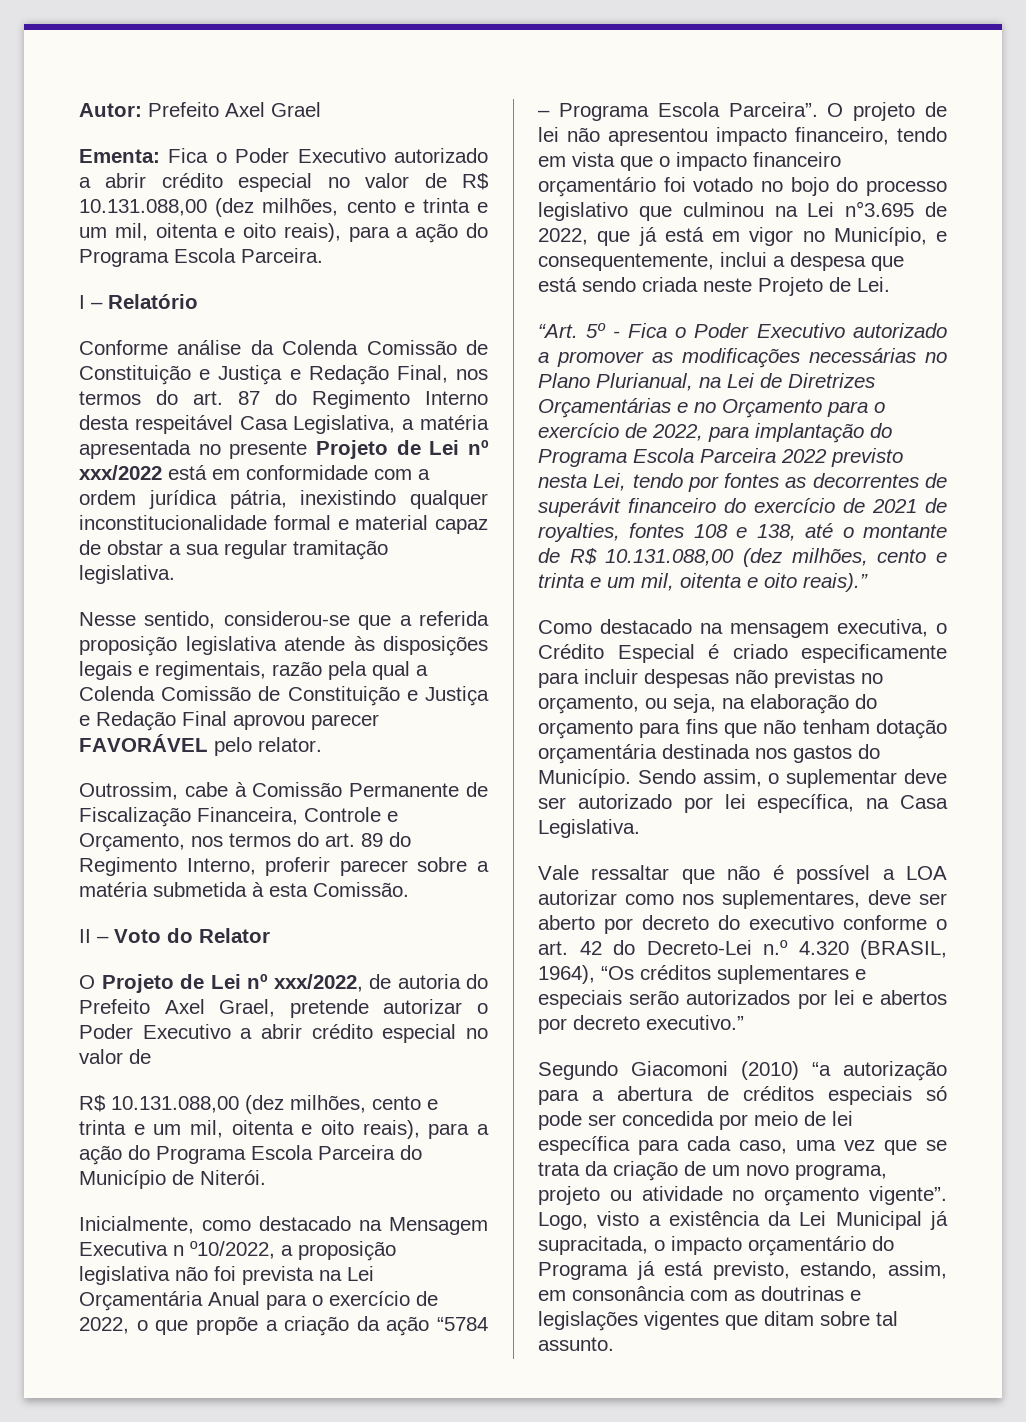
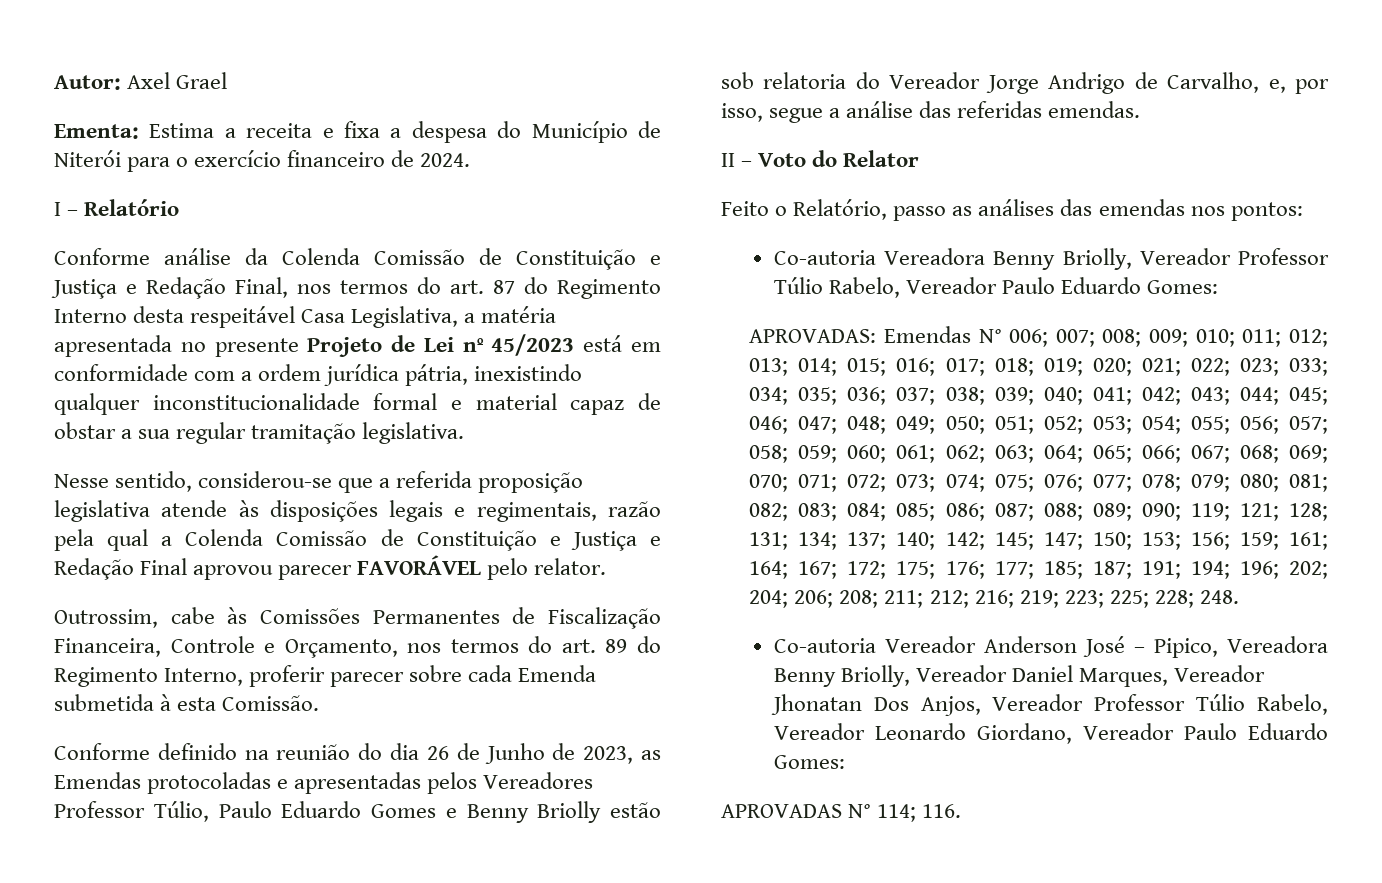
- Autor: Prefeito Axel Grael
+ Autor: Axel Grael
- Ementa: Fica o Poder Executivo autorizado a abrir crédito especial no valor de R$ 10.131.088,00 (dez milhões, cento e trinta e um mil, oitenta e oito reais), para a ação do Programa Escola Parceira.
+ Ementa: Estima a receita e fixa a despesa do Município de Niterói para o exercício financeiro de 2024.
- Conforme análise da Colenda Comissão de Constituição e Justiça e Redação Final, nos termos do art. 87 do Regimento Interno desta respeitável Casa Legislativa, a matéria apresentada no presente Projeto de Lei nº xxx/2022 está em conformidade com a ordem jurídica pátria, inexistindo qualquer inconstitucionalidade formal e material capaz de obstar a sua regular tramitação legislativa.
+ Conforme análise da Colenda Comissão de Constituição e Justiça e Redação Final, nos termos do art. 87 do Regimento Interno desta respeitável Casa Legislativa, a matéria apresentada no presente Projeto de Lei nº 45/2023 está em conformidade com a ordem jurídica pátria, inexistindo qualquer inconstitucionalidade formal e material capaz de obstar a sua regular tramitação legislativa.
- Outrossim, cabe à Comissão Permanente de Fiscalização Financeira, Controle e Orçamento, nos termos do art. 89 do Regimento Interno, proferir parecer sobre a matéria submetida à esta Comissão.
+ Outrossim, cabe às Comissões Permanentes de Fiscalização Financeira, Controle e Orçamento, nos termos do art. 89 do Regimento Interno, proferir parecer sobre cada Emenda submetida à esta Comissão.
+ Conforme definido na reunião do dia 26 de Junho de 2023, as Emendas protocoladas e apresentadas pelos Vereadores Professor Túlio, Paulo Eduardo Gomes e Benny Briolly estão sob relatoria do Vereador Jorge Andrigo de Carvalho, e, por isso, segue a análise das referidas emendas.
- O Projeto de Lei nº xxx/2022, de autoria do Prefeito Axel Grael, pretende autorizar o Poder Executivo a abrir crédito especial no valor de
- R$ 10.131.088,00 (dez milhões, cento e trinta e um mil, oitenta e oito reais), para a ação do Programa Escola Parceira do Município de Niterói.
- Inicialmente, como destacado na Mensagem Executiva n º10/2022, a proposição legislativa não foi prevista na Lei Orçamentária Anual para o exercício de 2022, o que propõe a criação da ação “5784 – Programa Escola Parceira”. O projeto de lei não apresentou impacto financeiro, tendo em vista que o impacto financeiro orçamentário foi votado no bojo do processo legislativo que culminou na Lei n°3.695 de 2022, que já está em vigor no Município, e consequentemente, inclui a despesa que está sendo criada neste Projeto de Lei.
- “Art. 5º - Fica o Poder Executivo autorizado a promover as modificações necessárias no Plano Plurianual, na Lei de Diretrizes Orçamentárias e no Orçamento para o exercício de 2022, para implantação do Programa Escola Parceira 2022 previsto nesta Lei, tendo por fontes as decorrentes de superávit financeiro do exercício de 2021 de royalties, fontes 108 e 138, até o montante de R$ 10.131.088,00 (dez milhões, cento e trinta e um mil, oitenta e oito reais).”
- Como destacado na mensagem executiva, o Crédito Especial é criado especificamente para incluir despesas não previstas no orçamento, ou seja, na elaboração do orçamento para fins que não tenham dotação orçamentária destinada nos gastos do Município. Sendo assim, o suplementar deve ser autorizado por lei específica, na Casa Legislativa.
- Vale ressaltar que não é possível a LOA autorizar como nos suplementares, deve ser aberto por decreto do executivo conforme o art. 42 do Decreto-Lei n.º 4.320 (BRASIL, 1964), “Os créditos suplementares e especiais serão autorizados por lei e abertos por decreto executivo.”
- Segundo Giacomoni (2010) “a autorização para a abertura de créditos especiais só pode ser concedida por meio de lei específica para cada caso, uma vez que se trata da criação de um novo programa, projeto ou atividade no orçamento vigente”. Logo, visto a existência da Lei Municipal já supracitada, o impacto orçamentário do Programa já está previsto, estando, assim, em consonância com as doutrinas e legislações vigentes que ditam sobre tal assunto.
+ Feito o Relatório, passo as análises das emendas nos pontos:
+ Co-autoria Vereadora Benny Briolly, Vereador Professor Túlio Rabelo, Vereador Paulo Eduardo Gomes:
+ APROVADAS: Emendas N° 006; 007; 008; 009; 010; 011; 012; 013; 014; 015; 016; 017; 018; 019; 020; 021; 022; 023; 033; 034; 035; 036; 037; 038; 039; 040; 041; 042; 043; 044; 045; 046; 047; 048; 049; 050; 051; 052; 053; 054; 055; 056; 057; 058; 059; 060; 061; 062; 063; 064; 065; 066; 067; 068; 069; 070; 071; 072; 073; 074; 075; 076; 077; 078; 079; 080; 081; 082; 083; 084; 085; 086; 087; 088; 089; 090; 119; 121; 128; 131; 134; 137; 140; 142; 145; 147; 150; 153; 156; 159; 161; 164; 167; 172; 175; 176; 177; 185; 187; 191; 194; 196; 202; 204; 206; 208; 211; 212; 216; 219; 223; 225; 228; 248.
+ Co-autoria Vereador Anderson José – Pipico, Vereadora Benny Briolly, Vereador Daniel Marques, Vereador Jhonatan Dos Anjos, Vereador Professor Túlio Rabelo, Vereador Leonardo Giordano, Vereador Paulo Eduardo Gomes:
+ APROVADAS N° 114; 116.

